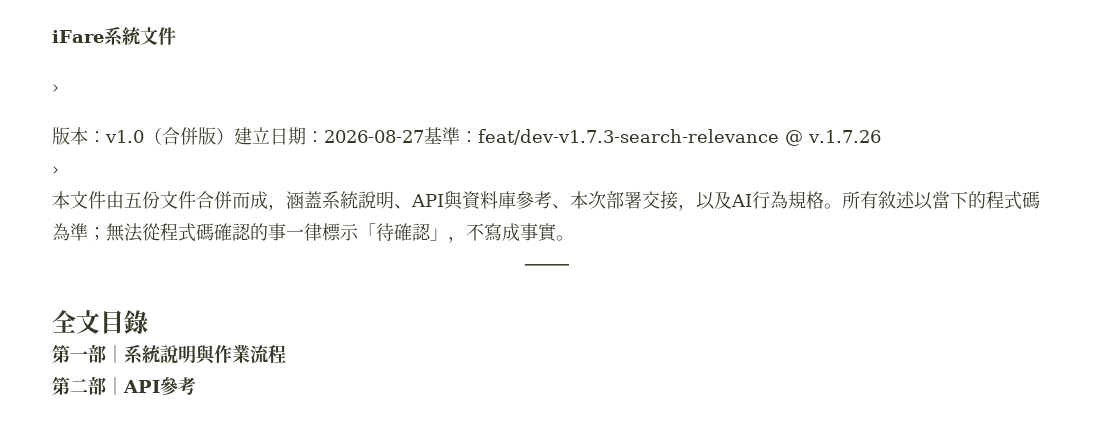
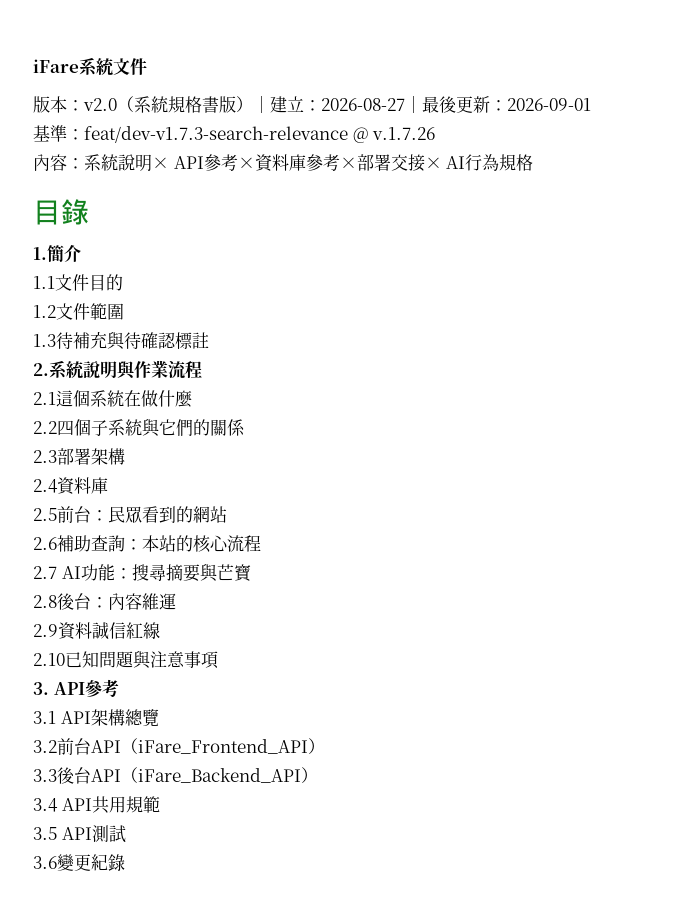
  iFare系統文件
- ›
- 版本：v1.0（合併版）建立日期：2026-08-27基準：feat/dev-v1.7.3-search-relevance @ v.1.7.26
- ›
- 本文件由五份文件合併而成，涵蓋系統說明、API與資料庫參考、本次部署交接，以及AI行為規格。所有敘述以當下的程式碼為準；無法從程式碼確認的事一律標示「待確認」，不寫成事實。
- ────
- 全文目錄
- 第一部｜系統說明與作業流程
+ 版本：v2.0（系統規格書版）｜建立：2026-08-27｜最後更新：2026-09-01
+ 基準：feat/dev-v1.7.3-search-relevance @ v.1.7.26
+ 內容：系統說明× API參考×資料庫參考×部署交接× AI行為規格
+ 目錄
+ 1.簡介
+ 1.1文件目的
+ 1.2文件範圍
+ 1.3待補充與待確認標註
+ 2.系統說明與作業流程
- 第二部｜API參考
+ 2.1這個系統在做什麼
+ 2.2四個子系統與它們的關係
+ 2.3部署架構
+ 2.4資料庫
+ 2.5前台：民眾看到的網站
+ 2.6補助查詢：本站的核心流程
+ 2.7 AI功能：搜尋摘要與芒寶
+ 2.8後台：內容維運
+ 2.9資料誠信紅線
+ 2.10已知問題與注意事項
+ 3. API參考
+ 3.1 API架構總覽
+ 3.2前台API（iFare_Frontend_API）
+ 3.3後台API（iFare_Backend_API）
+ 3.4 API共用規範
+ 3.5 API測試
+ 3.6變更紀錄

